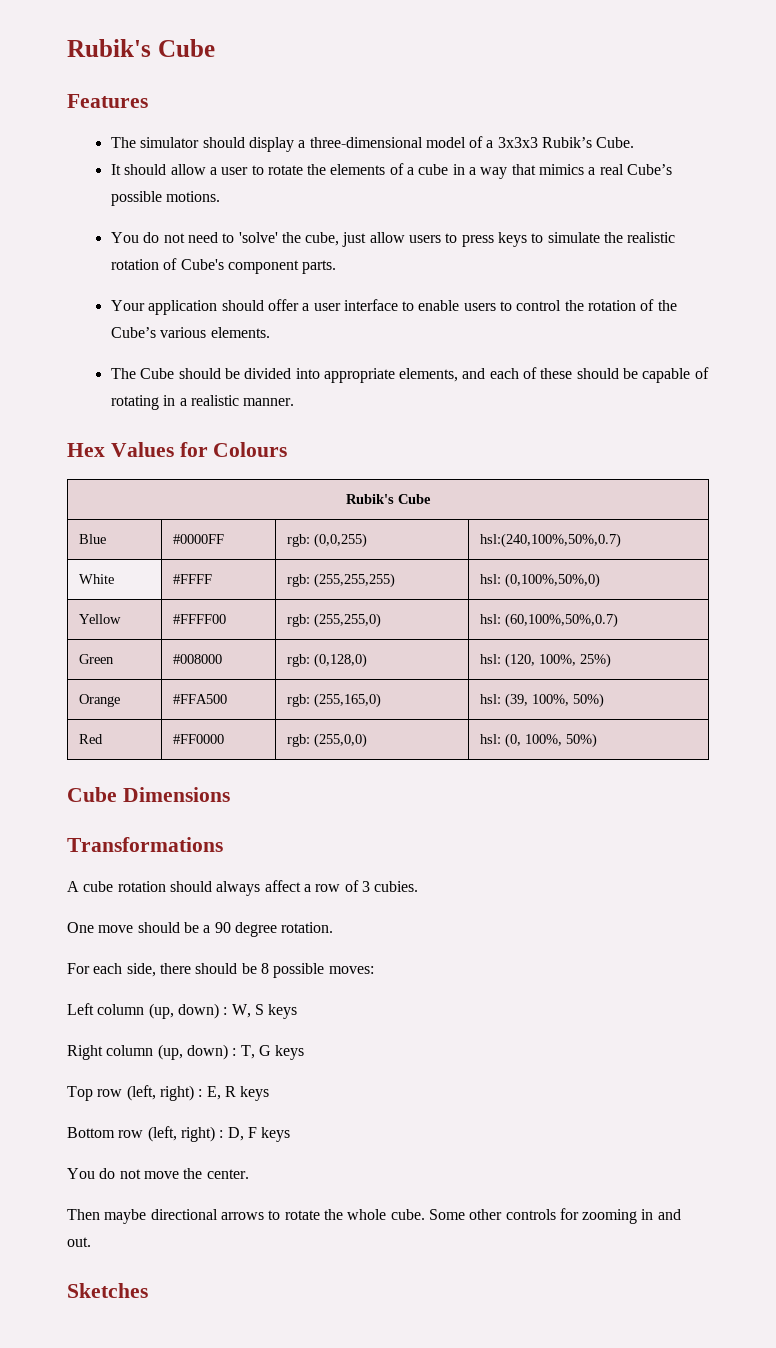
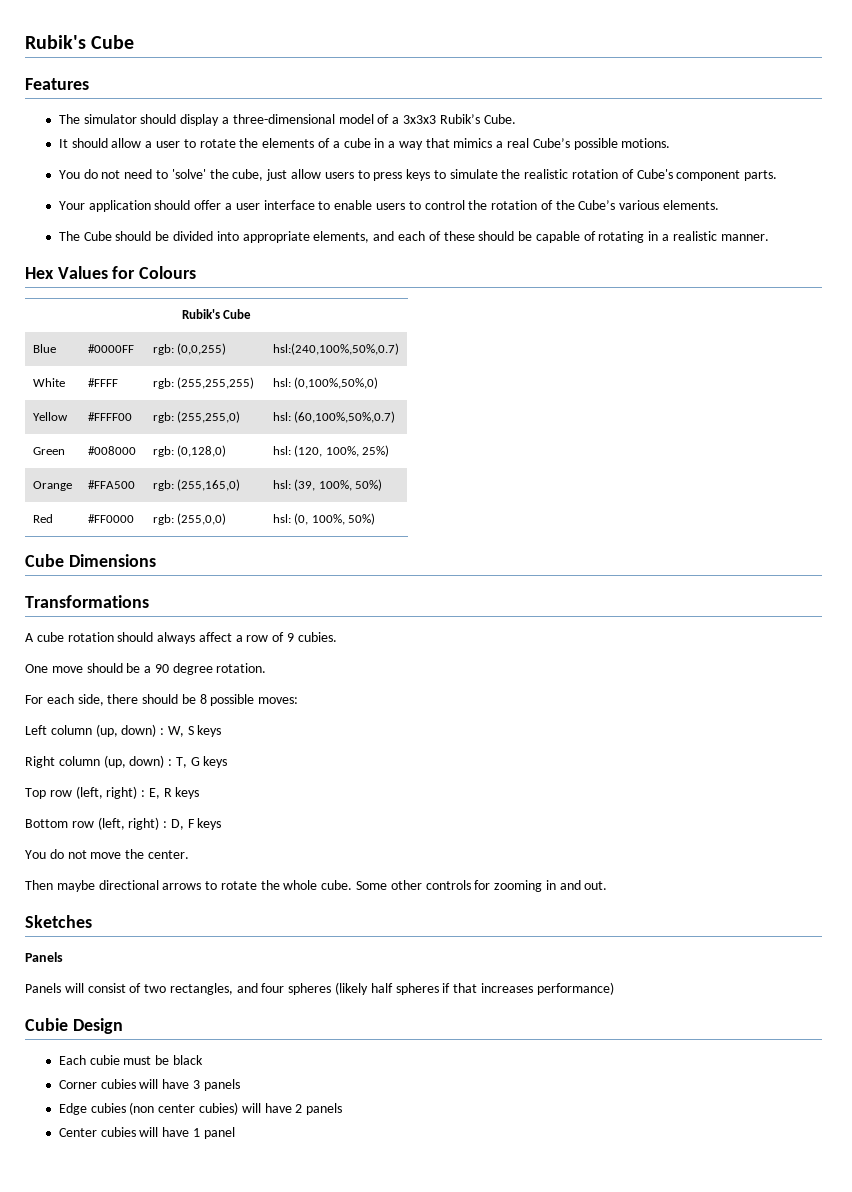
- A cube rotation should always affect a row of 3 cubies.
+ A cube rotation should always affect a row of 9 cubies.
  Sketches
+ Panels
+ Panels will consist of two rectangles, and four spheres (likely half spheres if that increases performance)
+ Cubie Design
+ Each cubie must be black
+ Corner cubies will have 3 panels
+ Edge cubies (non center cubies) will have 2 panels
+ Center cubies will have 1 panel

